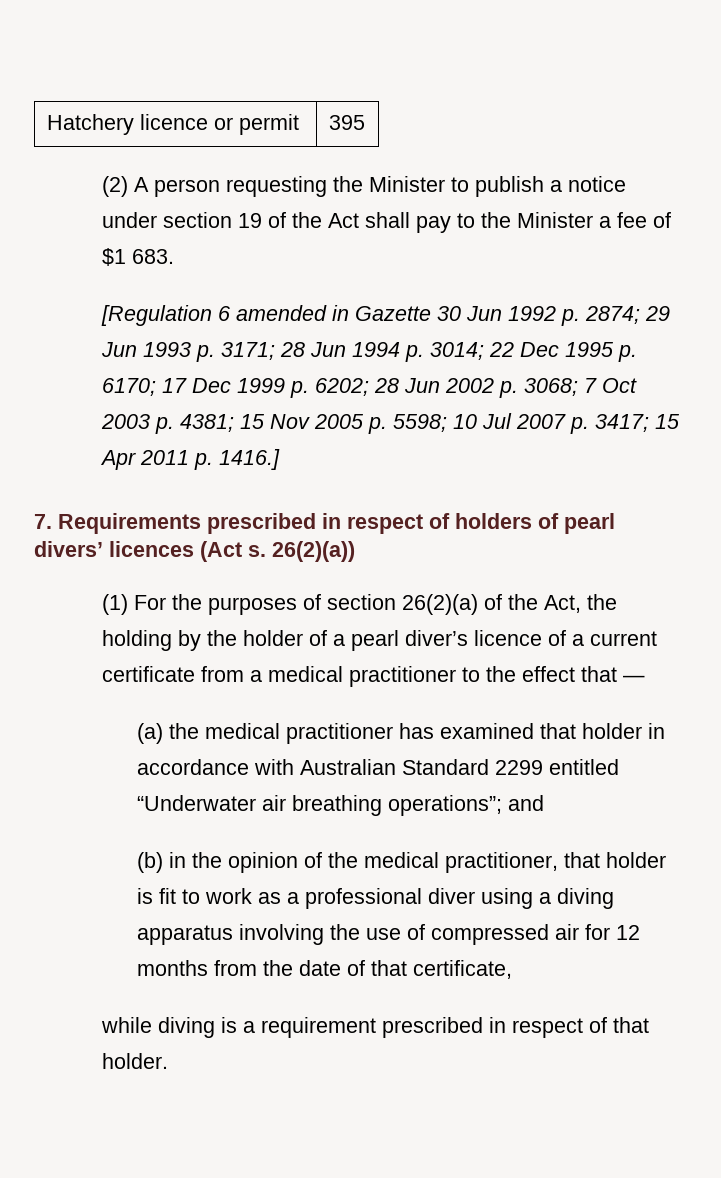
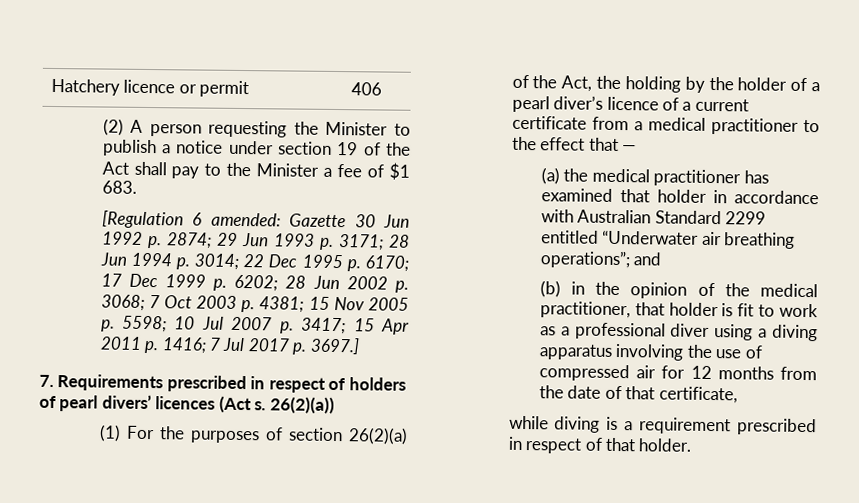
- Hatchery licence or permit | 395
+ Hatchery licence or permit | 406
- [Regulation 6 amended in Gazette 30 Jun 1992 p. 2874; 29 Jun 1993 p. 3171; 28 Jun 1994 p. 3014; 22 Dec 1995 p. 6170; 17 Dec 1999 p. 6202; 28 Jun 2002 p. 3068; 7 Oct 2003 p. 4381; 15 Nov 2005 p. 5598; 10 Jul 2007 p. 3417; 15 Apr 2011 p. 1416.]
+ [Regulation 6 amended: Gazette 30 Jun 1992 p. 2874; 29 Jun 1993 p. 3171; 28 Jun 1994 p. 3014; 22 Dec 1995 p. 6170; 17 Dec 1999 p. 6202; 28 Jun 2002 p. 3068; 7 Oct 2003 p. 4381; 15 Nov 2005 p. 5598; 10 Jul 2007 p. 3417; 15 Apr 2011 p. 1416; 7 Jul 2017 p. 3697.]

